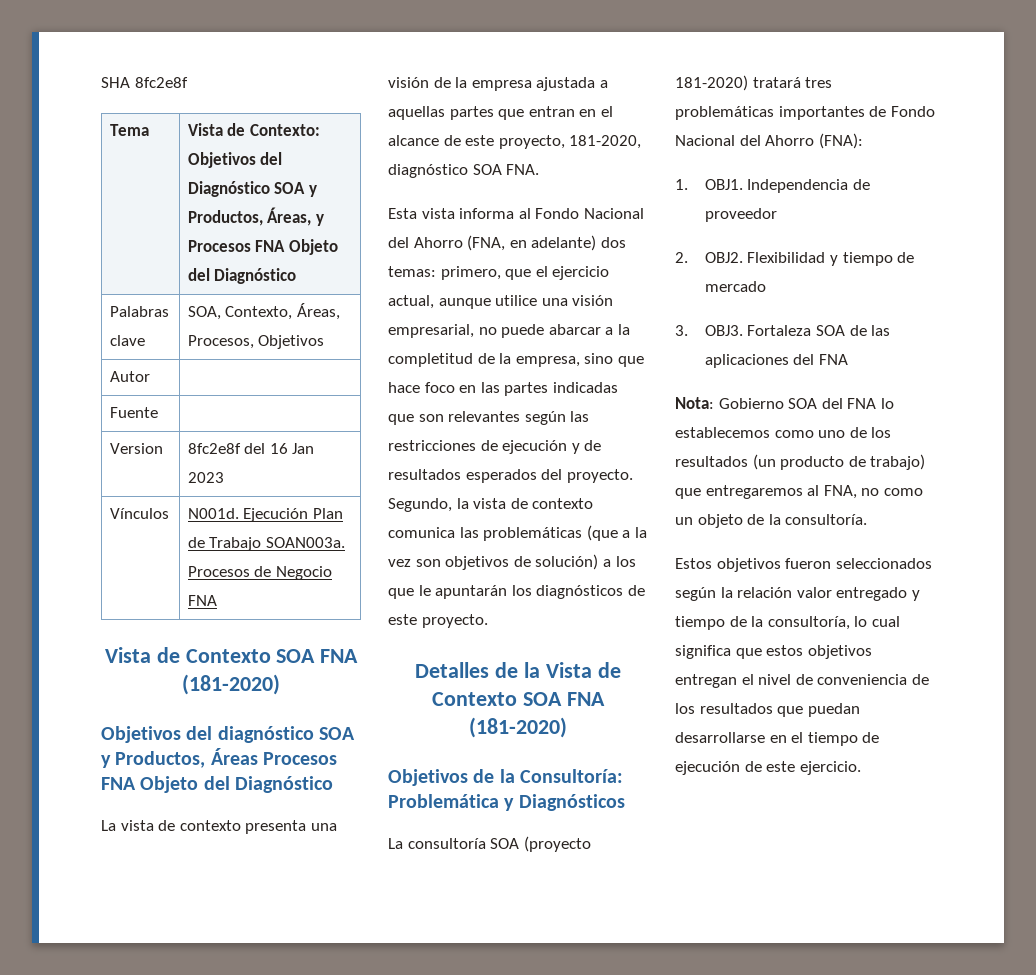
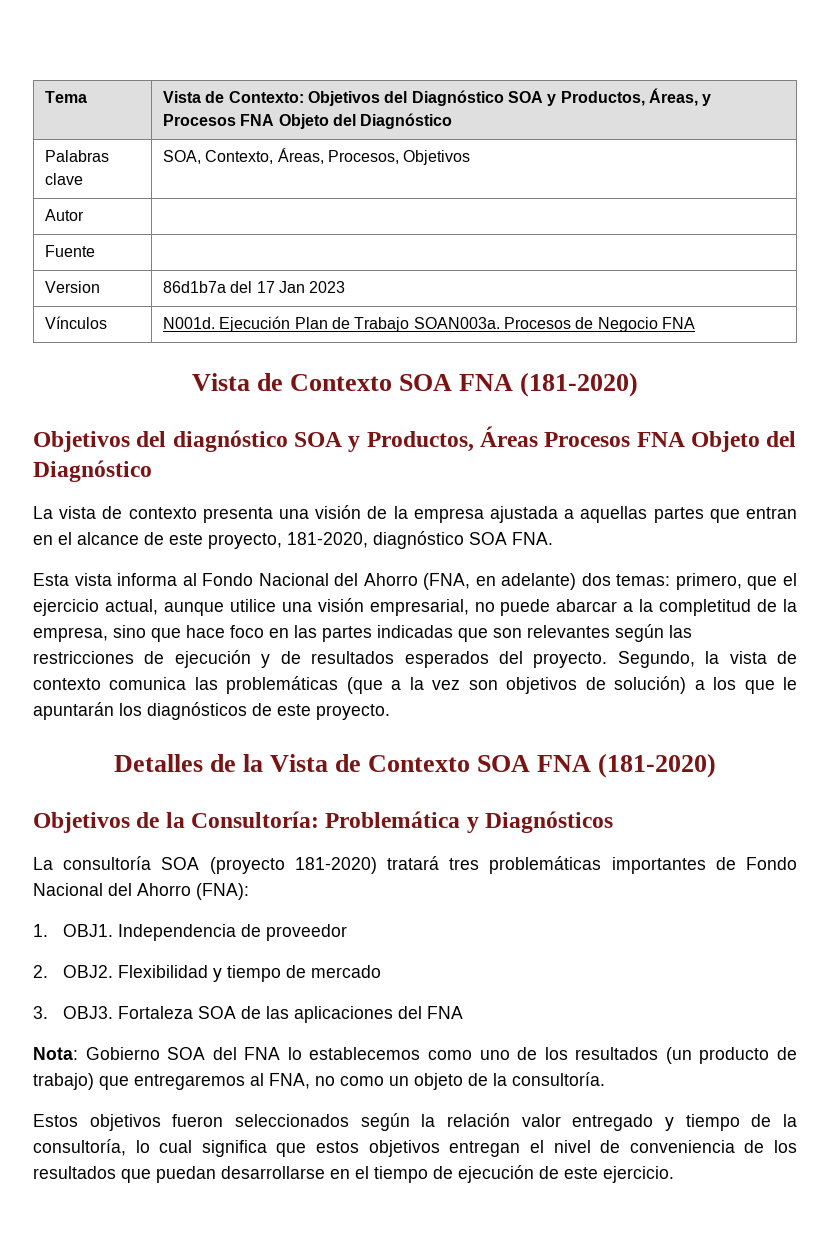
- SHA 8fc2e8f
- Version | 8fc2e8f del 16 Jan 2023
+ Version | 86d1b7a del 17 Jan 2023

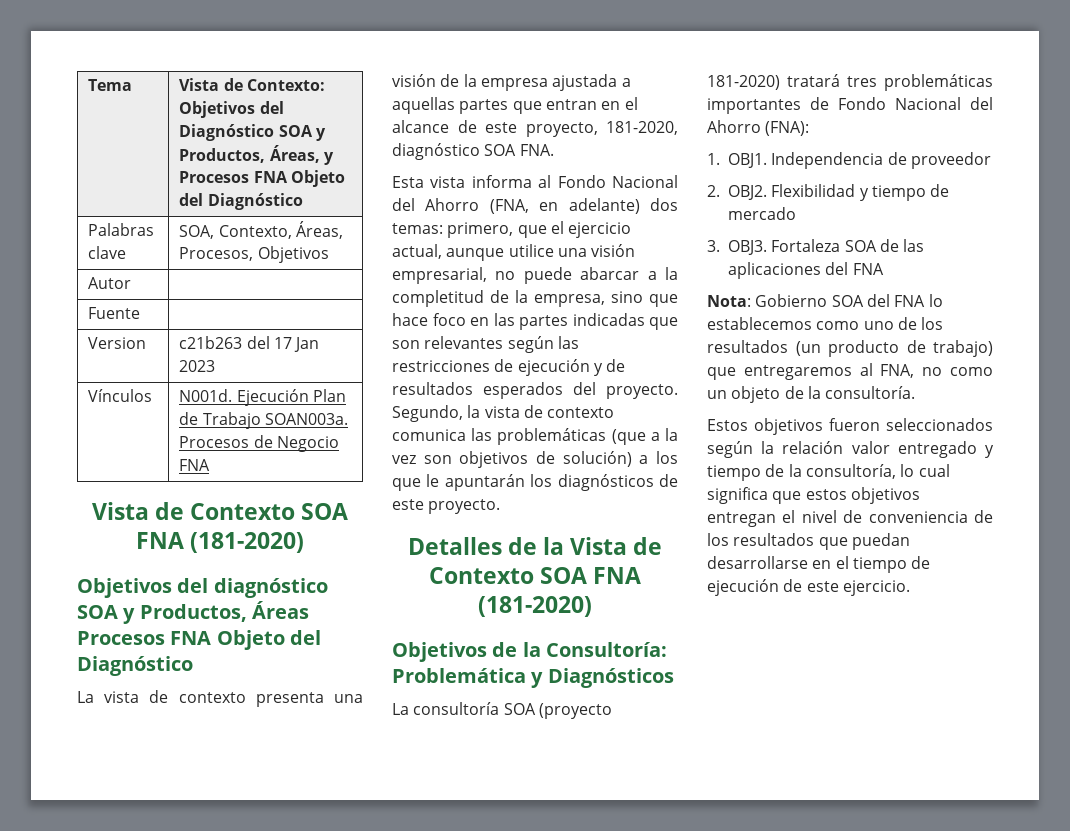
- Version | 86d1b7a del 17 Jan 2023
+ Version | c21b263 del 17 Jan 2023

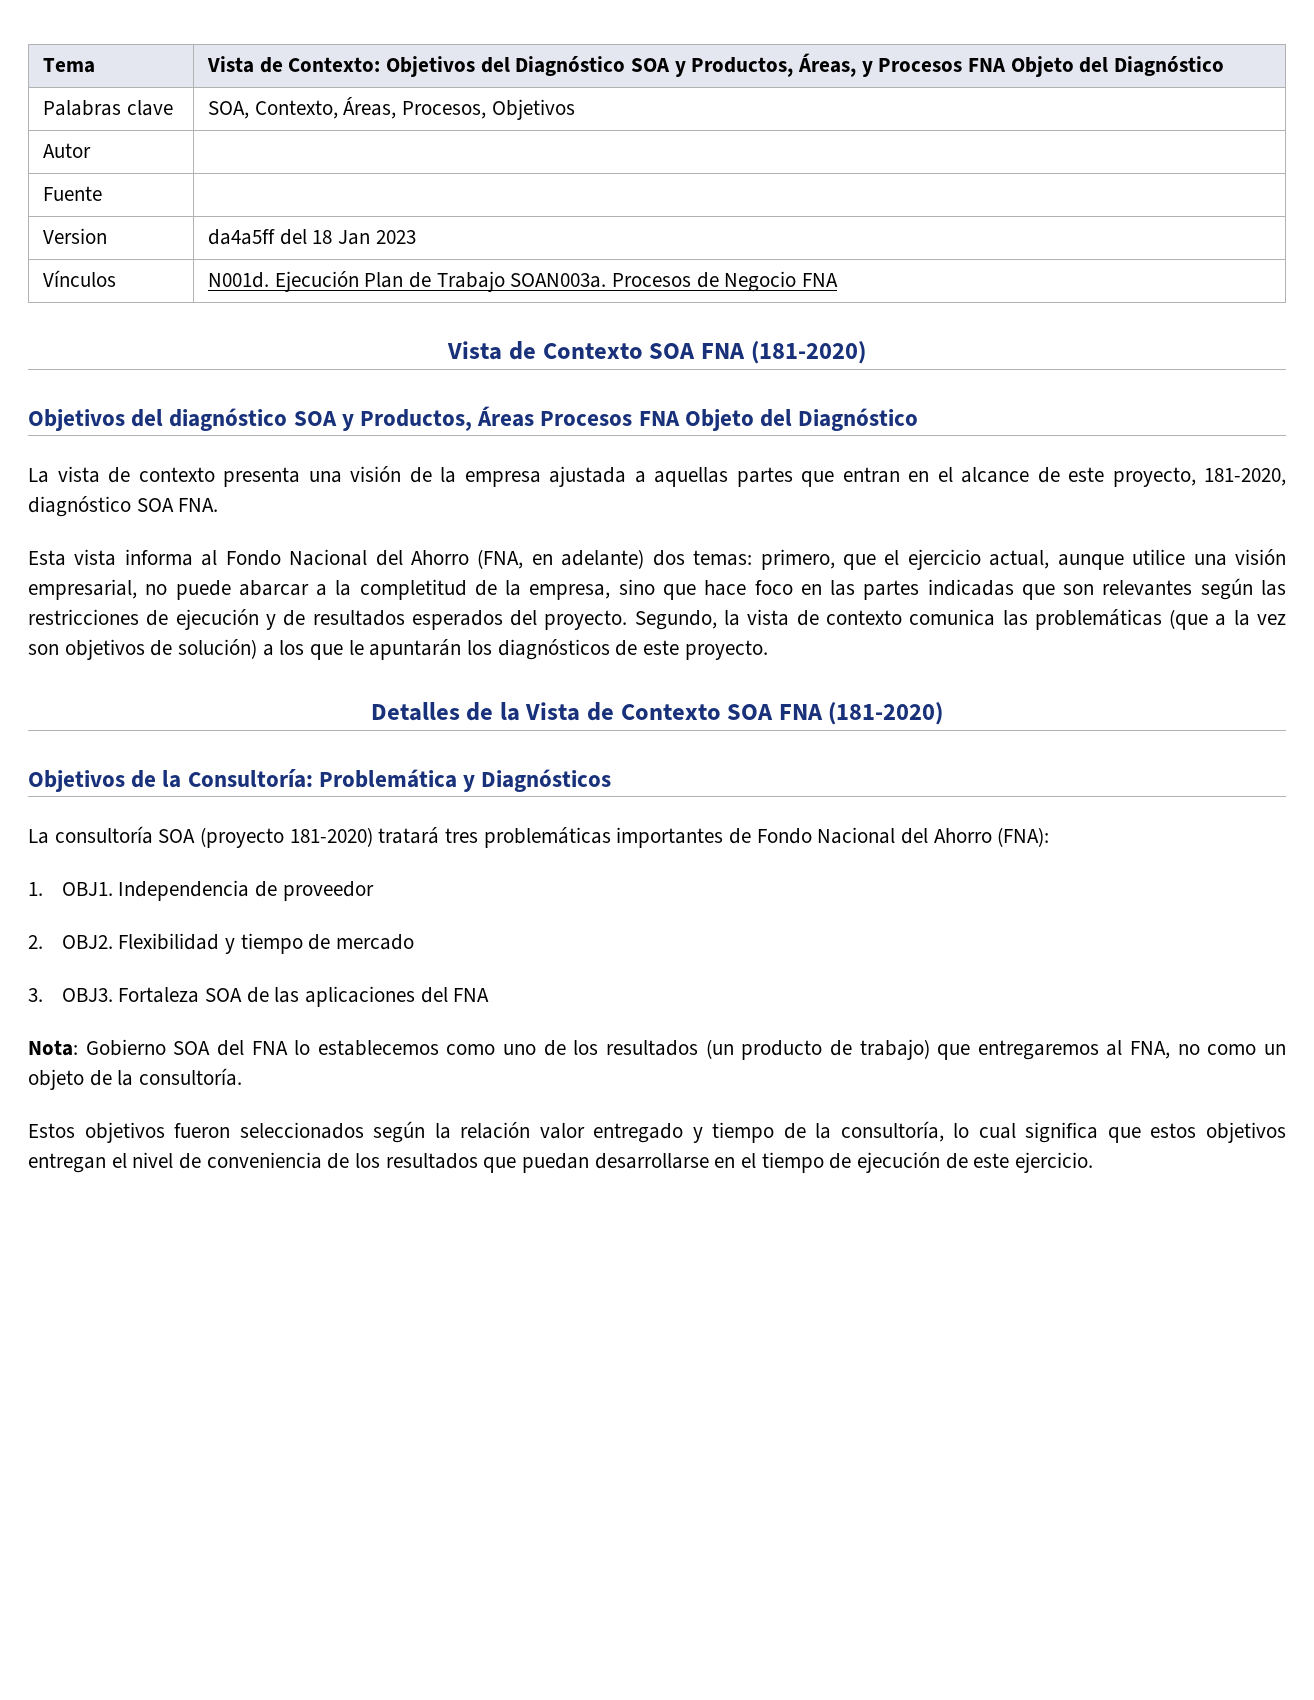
- Version | c21b263 del 17 Jan 2023
+ Version | da4a5ff del 18 Jan 2023

